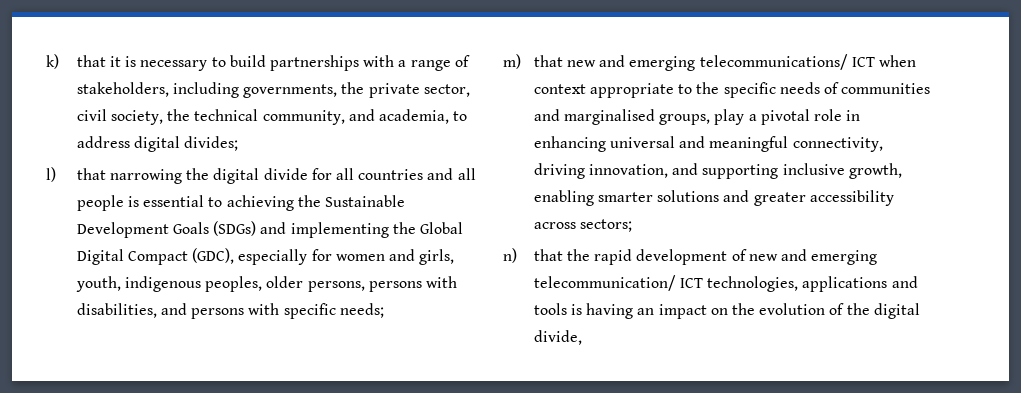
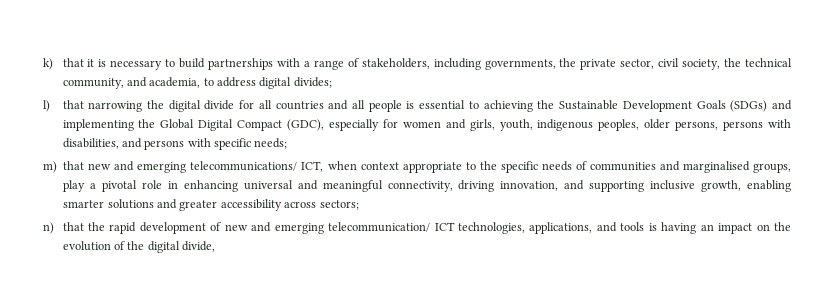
- m) that new and emerging telecommunications/ ICT when context appropriate to the specific needs of communities and marginalised groups, play a pivotal role in enhancing universal and meaningful connectivity, driving innovation, and supporting inclusive growth, enabling smarter solutions and greater accessibility across sectors;
+ m) that new and emerging telecommunications/ ICT, when context appropriate to the specific needs of communities and marginalised groups, play a pivotal role in enhancing universal and meaningful connectivity, driving innovation, and supporting inclusive growth, enabling smarter solutions and greater accessibility across sectors;
- n) that the rapid development of new and emerging telecommunication/ ICT technologies, applications and tools is having an impact on the evolution of the digital divide,
+ n) that the rapid development of new and emerging telecommunication/ ICT technologies, applications, and tools is having an impact on the evolution of the digital divide,

